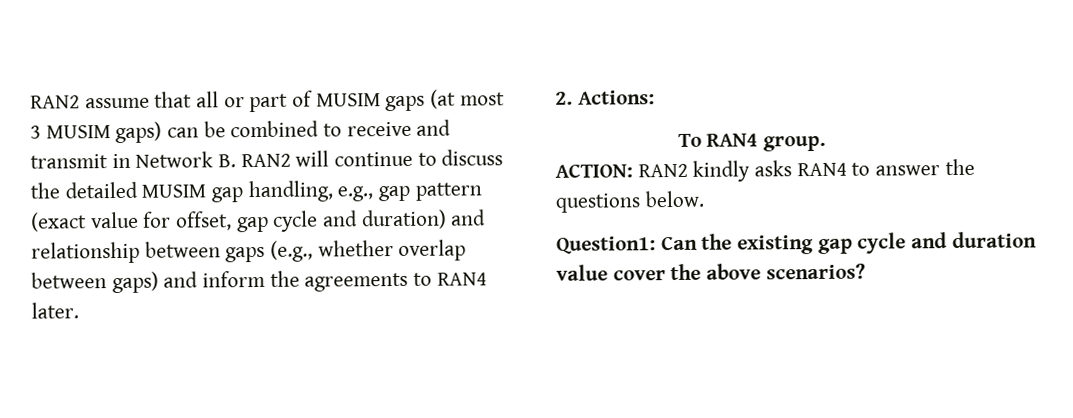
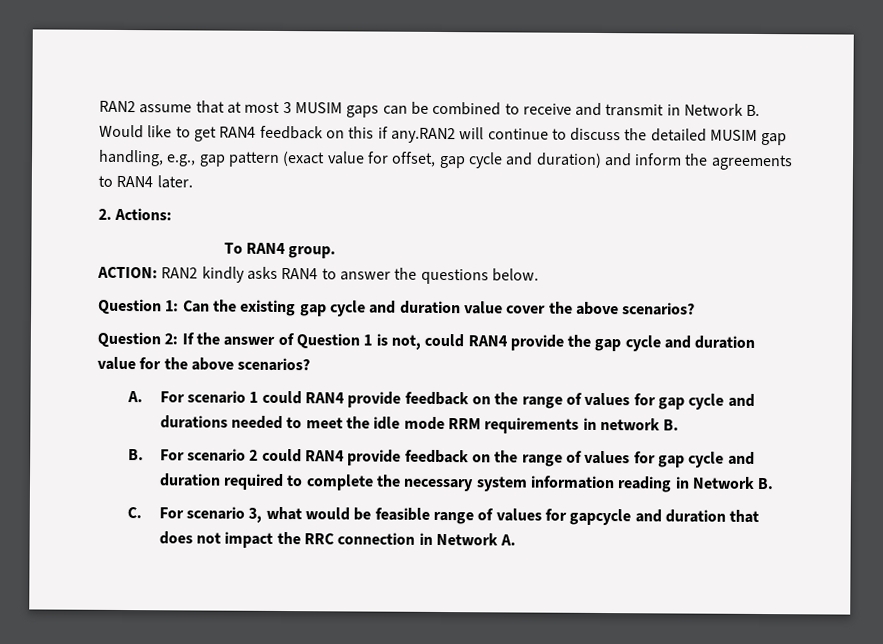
- RAN2 assume that all or part of MUSIM gaps (at most 3 MUSIM gaps) can be combined to receive and transmit in Network B. RAN2 will continue to discuss the detailed MUSIM gap handling, e.g., gap pattern (exact value for offset, gap cycle and duration) and relationship between gaps (e.g., whether overlap between gaps) and inform the agreements to RAN4 later.
+ RAN2 assume that at most 3 MUSIM gaps can be combined to receive and transmit in Network B. Would like to get RAN4 feedback on this if any.RAN2 will continue to discuss the detailed MUSIM gap handling, e.g., gap pattern (exact value for offset, gap cycle and duration) and inform the agreements to RAN4 later.
- Question1: Can the existing gap cycle and duration value cover the above scenarios?
+ Question 1: Can the existing gap cycle and duration value cover the above scenarios?
+ Question 2: If the answer of Question 1 is not, could RAN4 provide the gap cycle and duration value for the above scenarios?
+ A. For scenario 1 could RAN4 provide feedback on the range of values for gap cycle and durations needed to meet the idle mode RRM requirements in network B.
+ B. For scenario 2 could RAN4 provide feedback on the range of values for gap cycle and duration required to complete the necessary system information reading in Network B.
+ C. For scenario 3, what would be feasible range of values for gapcycle and duration that does not impact the RRC connection in Network A.

